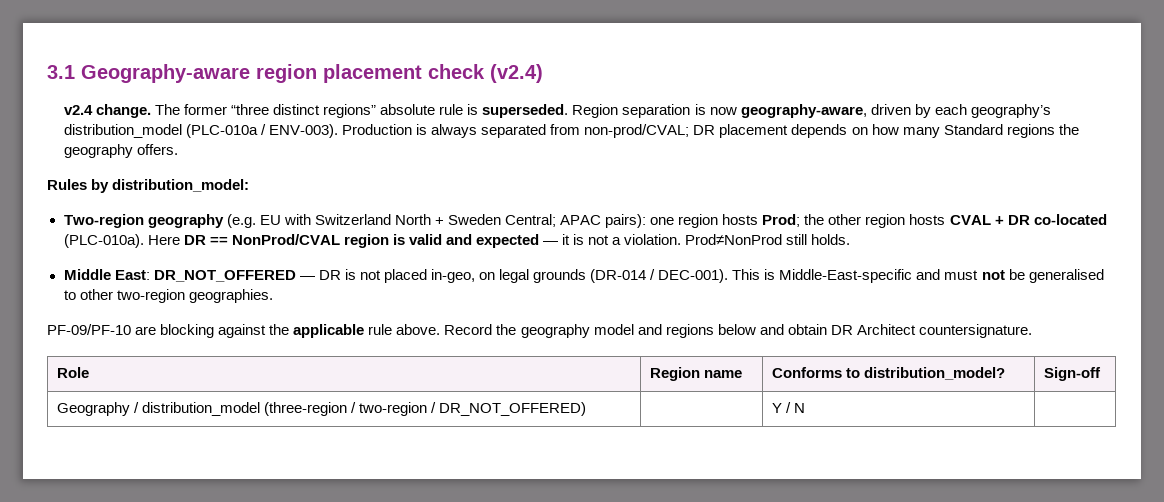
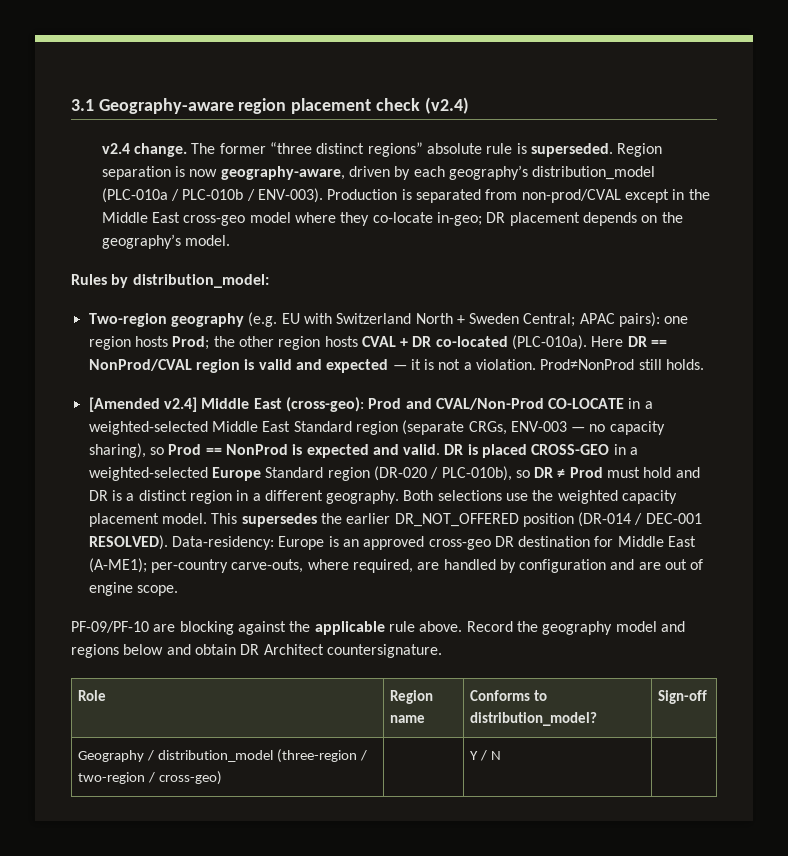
- Region separation is now geography-aware, driven by each geography’s distribution_model (PLC-010a / ENV-003).
+ Region separation is now geography-aware, driven by each geography’s distribution_model (PLC-010a / PLC-010b / ENV-003).
- Production is always separated from non-prod/CVAL; DR placement depends on how many Standard regions the geography offers.
+ Production is separated from non-prod/CVAL except in the Middle East cross-geo model where they co-locate in-geo; DR placement depends on the geography’s model.
- Middle East: DR_NOT_OFFERED — DR is not placed in-geo, on legal grounds (DR-014 / DEC-001). This is Middle-East-specific and must not be generalised to other two-region geographies.
+ [Amended v2.4] Middle East (cross-geo): Prod and CVAL/Non-Prod CO-LOCATE in a weighted-selected Middle East Standard region (separate CRGs, ENV-003 — no capacity sharing), so Prod == NonProd is expected and valid. DR is placed CROSS-GEO in a weighted-selected Europe Standard region (DR-020 / PLC-010b), so DR ≠ Prod must hold and DR is a distinct region in a different geography. Both selections use the weighted capacity placement model. This supersedes the earlier DR_NOT_OFFERED position (DR-014 / DEC-001 RESOLVED). Data-residency: Europe is an approved cross-geo DR destination for Middle East (A-ME1); per-country carve-outs, where required, are handled by configuration and are out of engine scope.
- Geography / distribution_model (three-region / two-region / DR_NOT_OFFERED) | | Y / N |
+ Geography / distribution_model (three-region / two-region / cross-geo) | | Y / N |

